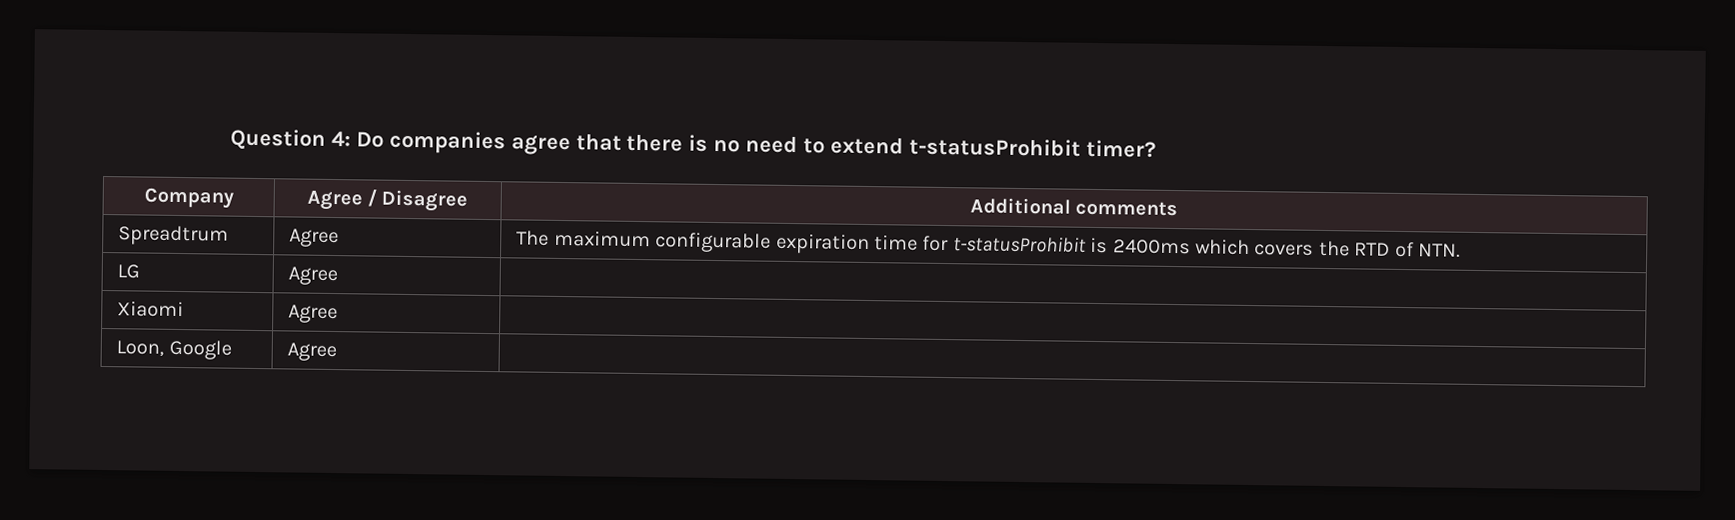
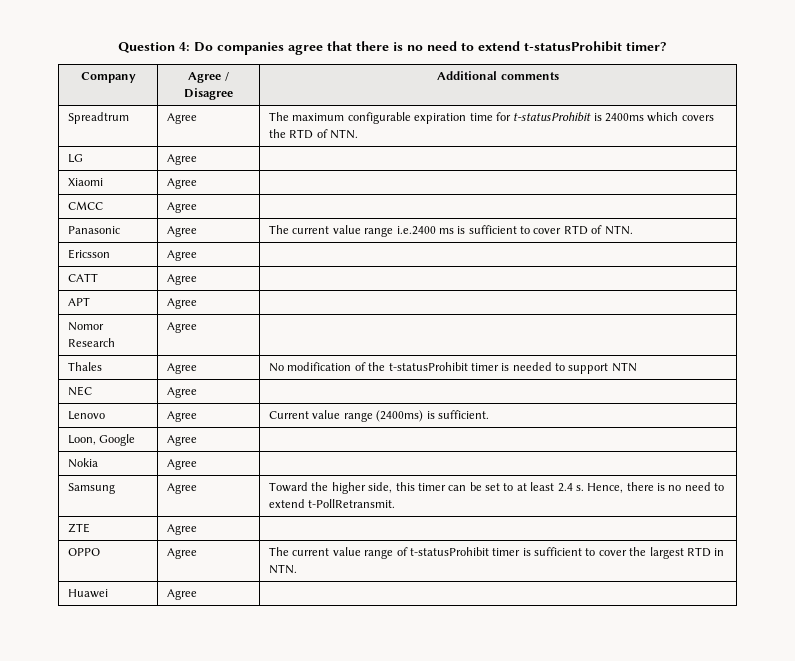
+ CMCC | Agree |
+ Panasonic | Agree | The current value range i.e.2400 ms is sufficient to cover RTD of NTN.
+ Ericsson | Agree |
+ CATT | Agree |
+ APT | Agree |
+ Nomor Research | Agree |
+ Thales | Agree | No modification of the t-statusProhibit timer is needed to support NTN
+ NEC | Agree |
+ Lenovo | Agree | Current value range (2400ms) is sufficient.
  Loon, Google | Agree |
+ Nokia | Agree |
+ Samsung | Agree | Toward the higher side, this timer can be set to at least 2.4 s. Hence, there is no need to extend t-PollRetransmit.
+ ZTE | Agree |
+ OPPO | Agree | The current value range of t-statusProhibit timer is sufficient to cover the largest RTD in NTN.
+ Huawei | Agree |

